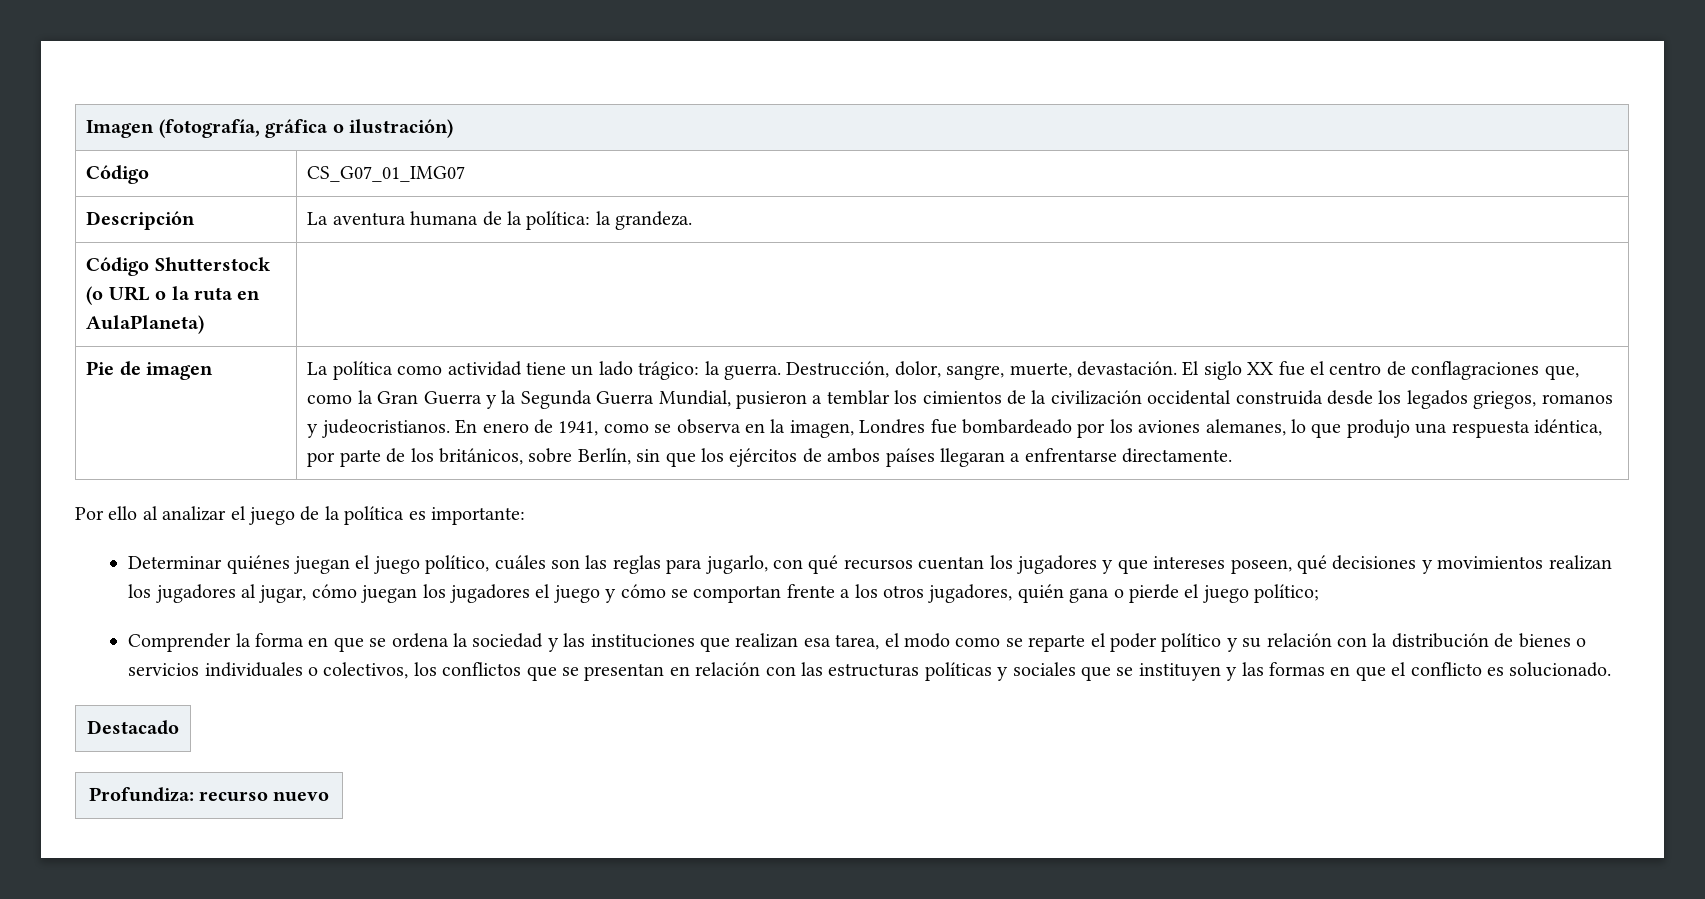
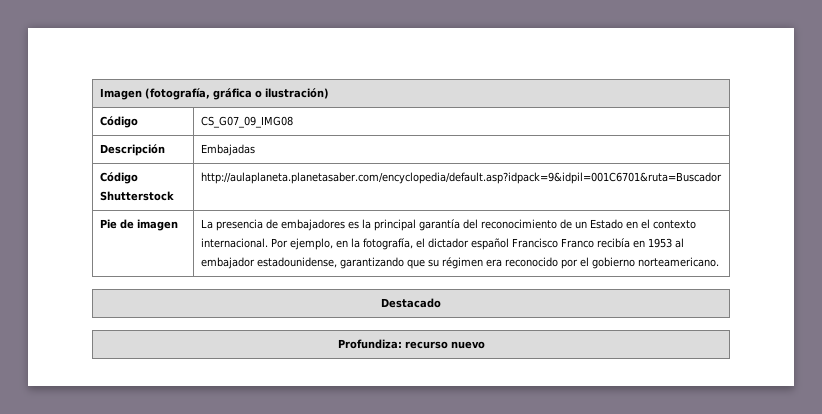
- Código | CS_G07_01_IMG07
+ Código | CS_G07_09_IMG08
- Descripción | La aventura humana de la política: la grandeza.
- Código Shutterstock (o URL o la ruta en AulaPlaneta) |
- Pie de imagen | La política como actividad tiene un lado trágico: la guerra. Destrucción, dolor, sangre, muerte, devastación. El siglo XX fue el centro de conflagraciones que, como la Gran Guerra y la Segunda Guerra Mundial, pusieron a temblar los cimientos de la civilización occidental construida desde los legados griegos, romanos y judeocristianos. En enero de 1941, como se observa en la imagen, Londres fue bombardeado por los aviones alemanes, lo que produjo una respuesta idéntica, por parte de los británicos, sobre Berlín, sin que los ejércitos de ambos países llegaran a enfrentarse directamente.
- Por ello al analizar el juego de la política es importante:
- Determinar quiénes juegan el juego político, cuáles son las reglas para jugarlo, con qué recursos cuentan los jugadores y que intereses poseen, qué decisiones y movimientos realizan los jugadores al jugar, cómo juegan los jugadores el juego y cómo se comportan frente a los otros jugadores, quién gana o pierde el juego político;
- Comprender la forma en que se ordena la sociedad y las instituciones que realizan esa tarea, el modo como se reparte el poder político y su relación con la distribución de bienes o servicios individuales o colectivos, los conflictos que se presentan en relación con las estructuras políticas y sociales que se instituyen y las formas en que el conflicto es solucionado.
+ Descripción | Embajadas
+ Código Shutterstock | http://aulaplaneta.planetasaber.com/encyclopedia/default.asp?idpack=9&idpil=001C6701&ruta=Buscador
+ Pie de imagen | La presencia de embajadores es la principal garantía del reconocimiento de un Estado en el contexto internacional. Por ejemplo, en la fotografía, el dictador español Francisco Franco recibía en 1953 al embajador estadounidense, garantizando que su régimen era reconocido por el gobierno norteamericano.

